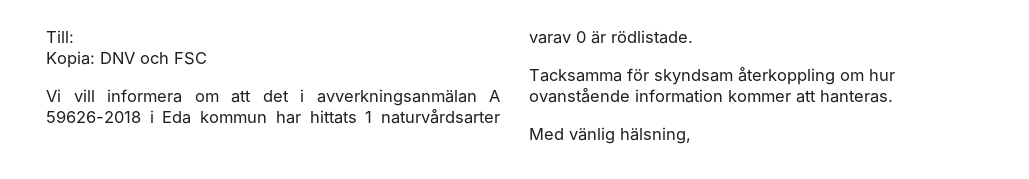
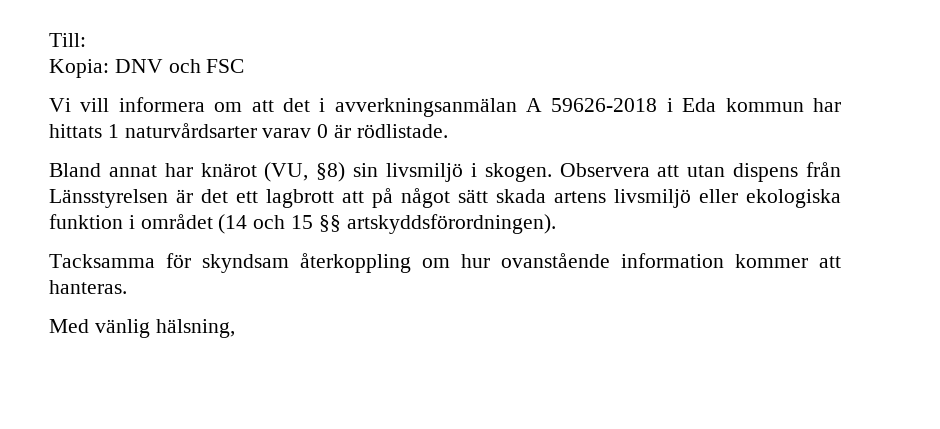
+ Bland annat har knärot (VU, §8) sin livsmiljö i skogen. Observera att utan dispens från Länsstyrelsen är det ett lagbrott att på något sätt skada artens livsmiljö eller ekologiska funktion i området (14 och 15 §§ artskyddsförordningen).

